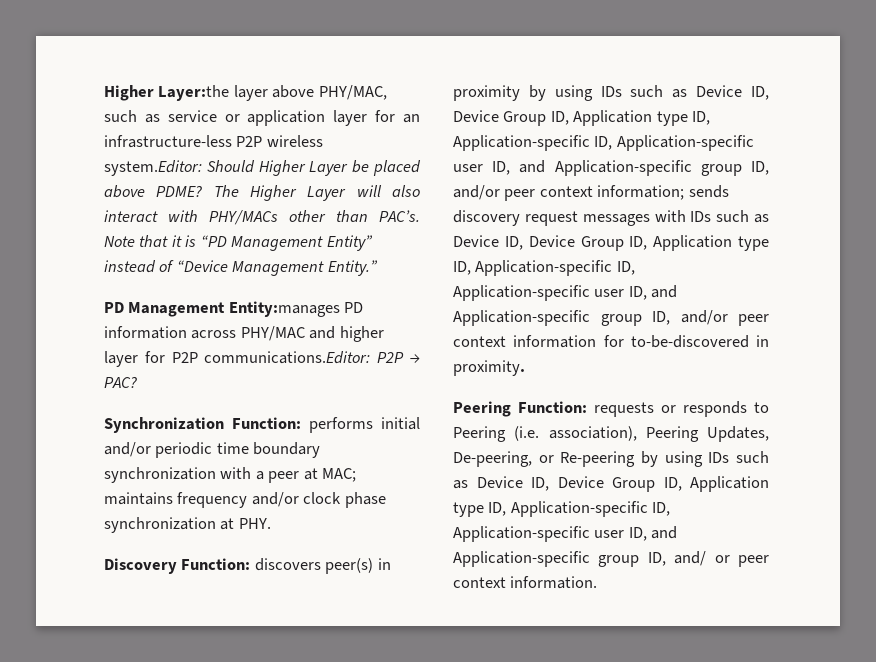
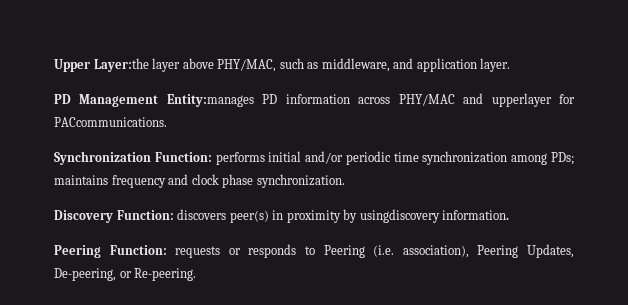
- Higher Layer:the layer above PHY/MAC, such as service or application layer for an infrastructure-less P2P wireless system.Editor: Should Higher Layer be placed above PDME? The Higher Layer will also interact with PHY/MACs other than PAC’s. Note that it is “PD Management Entity” instead of “Device Management Entity.”
+ Upper Layer:the layer above PHY/MAC, such as middleware, and application layer.
- PD Management Entity:manages PD information across PHY/MAC and higher layer for P2P communications.Editor: P2P → PAC?
+ PD Management Entity:manages PD information across PHY/MAC and upperlayer for PACcommunications.
- Synchronization Function: performs initial and/or periodic time boundary synchronization with a peer at MAC; maintains frequency and/or clock phase synchronization at PHY.
+ Synchronization Function: performs initial and/or periodic time synchronization among PDs; maintains frequency and clock phase synchronization.
- Discovery Function: discovers peer(s) in proximity by using IDs such as Device ID, Device Group ID, Application type ID, Application-specific ID, Application-specific user ID, and Application-specific group ID, and/or peer context information; sends discovery request messages with IDs such as Device ID, Device Group ID, Application type ID, Application-specific ID, Application-specific user ID, and Application-specific group ID, and/or peer context information for to-be-discovered in proximity.
+ Discovery Function: discovers peer(s) in proximity by usingdiscovery information.
- Peering Function: requests or responds to Peering (i.e. association), Peering Updates, De-peering, or Re-peering by using IDs such as Device ID, Device Group ID, Application type ID, Application-specific ID, Application-specific user ID, and Application-specific group ID, and/ or peer context information.
+ Peering Function: requests or responds to Peering (i.e. association), Peering Updates, De-peering, or Re-peering.

